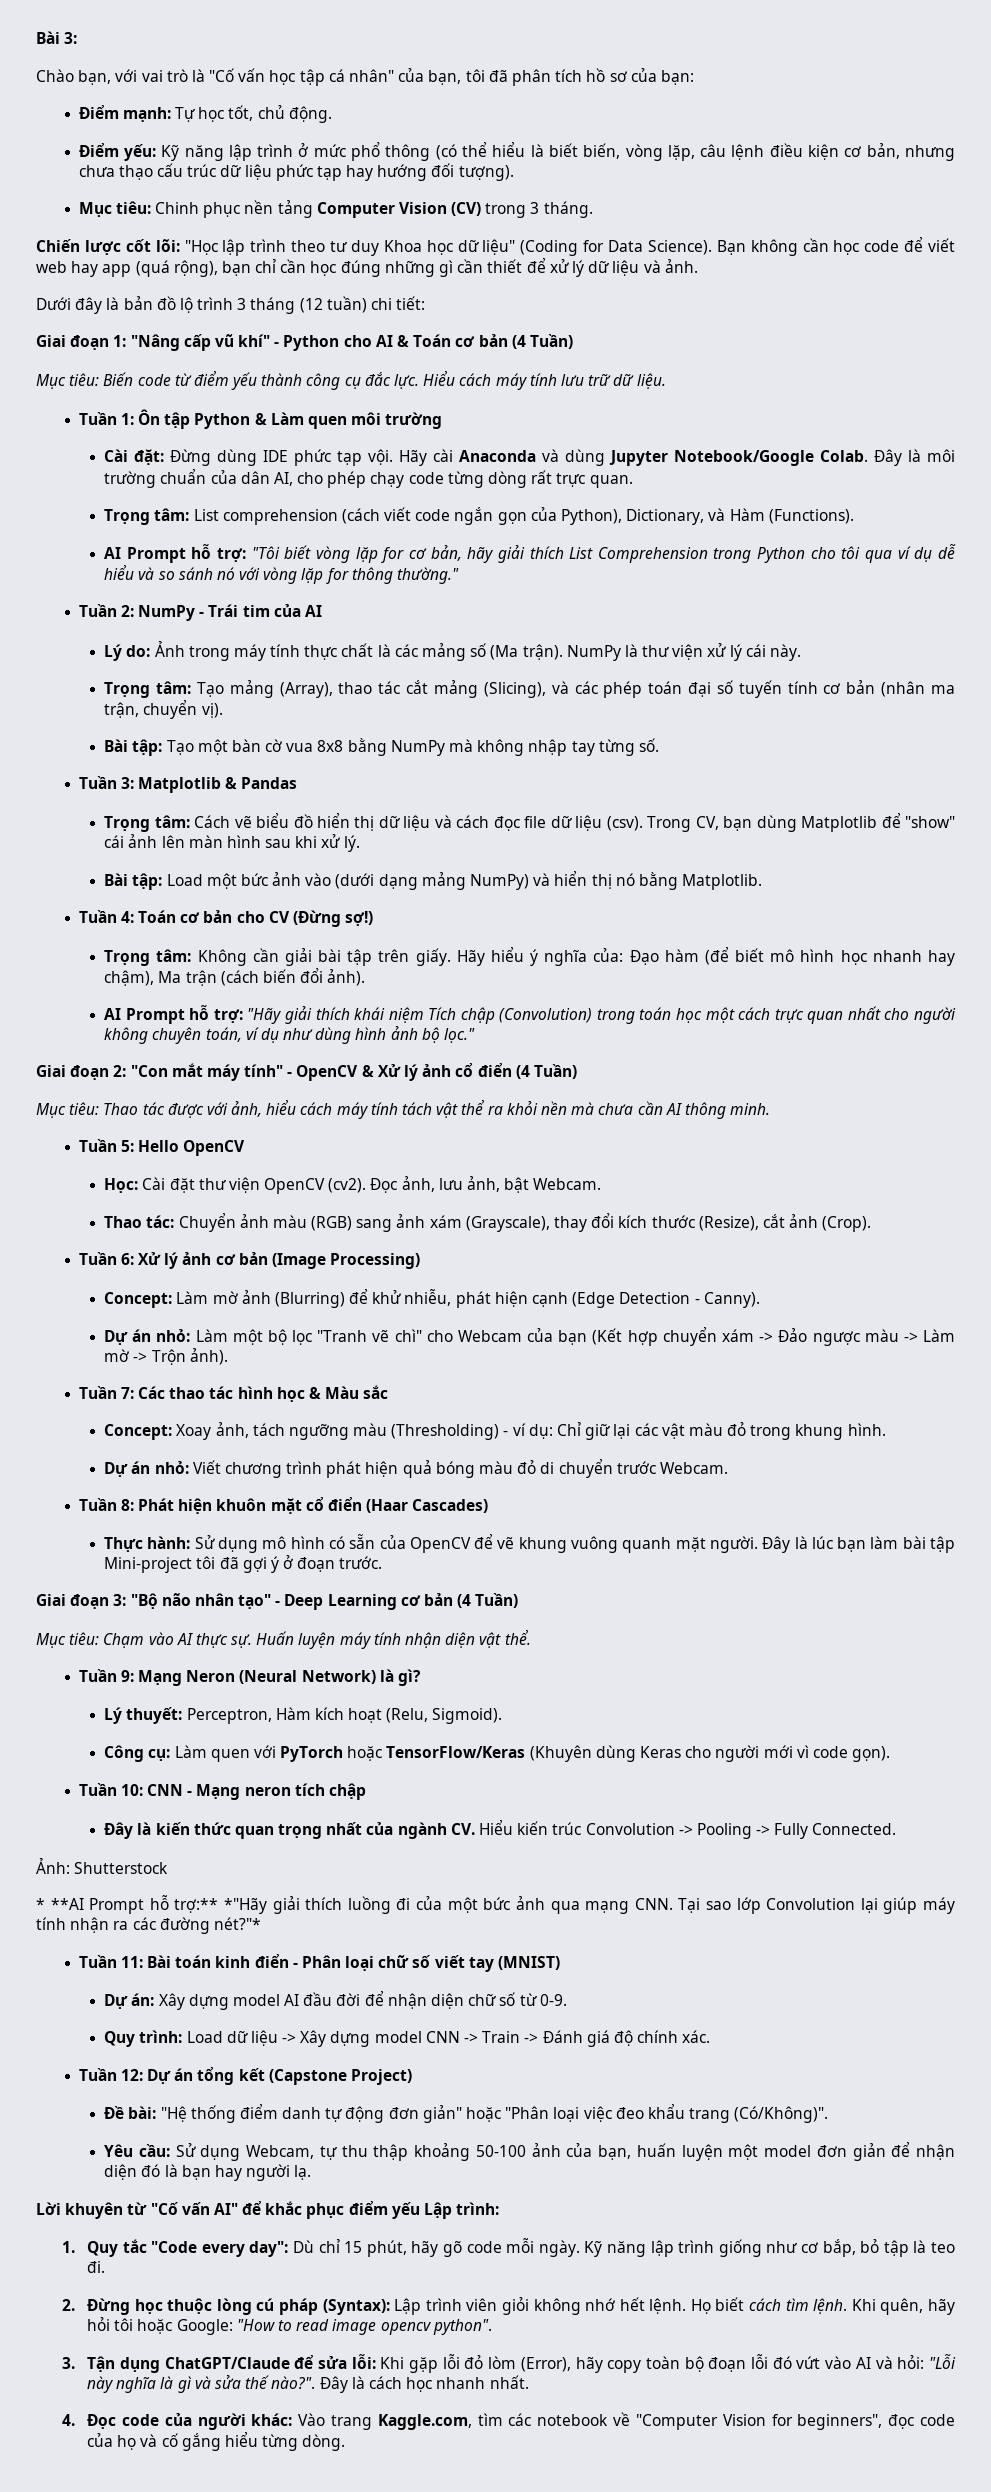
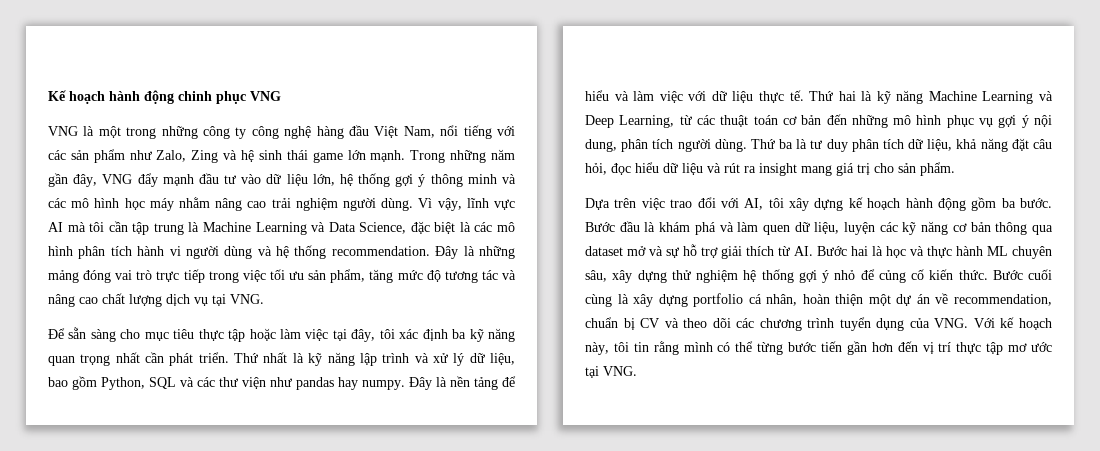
- Bài 3:
- Chào bạn, với vai trò là "Cố vấn học tập cá nhân" của bạn, tôi đã phân tích hồ sơ của bạn:
- Điểm mạnh: Tự học tốt, chủ động.
- Điểm yếu: Kỹ năng lập trình ở mức phổ thông (có thể hiểu là biết biến, vòng lặp, câu lệnh điều kiện cơ bản, nhưng chưa thạo cấu trúc dữ liệu phức tạp hay hướng đối tượng).
- Mục tiêu: Chinh phục nền tảng Computer Vision (CV) trong 3 tháng.
- Chiến lược cốt lõi: "Học lập trình theo tư duy Khoa học dữ liệu" (Coding for Data Science). Bạn không cần học code để viết web hay app (quá rộng), bạn chỉ cần học đúng những gì cần thiết để xử lý dữ liệu và ảnh.
- Dưới đây là bản đồ lộ trình 3 tháng (12 tuần) chi tiết:
- Giai đoạn 1: "Nâng cấp vũ khí" - Python cho AI & Toán cơ bản (4 Tuần)
- Mục tiêu: Biến code từ điểm yếu thành công cụ đắc lực. Hiểu cách máy tính lưu trữ dữ liệu.
- Tuần 1: Ôn tập Python & Làm quen môi trường
- Cài đặt: Đừng dùng IDE phức tạp vội. Hãy cài Anaconda và dùng Jupyter Notebook/Google Colab. Đây là môi trường chuẩn của dân AI, cho phép chạy code từng dòng rất trực quan.
- Trọng tâm: List comprehension (cách viết code ngắn gọn của Python), Dictionary, và Hàm (Functions).
- AI Prompt hỗ trợ: "Tôi biết vòng lặp for cơ bản, hãy giải thích List Comprehension trong Python cho tôi qua ví dụ dễ hiểu và so sánh nó với vòng lặp for thông thường."
- Tuần 2: NumPy - Trái tim của AI
- Lý do: Ảnh trong máy tính thực chất là các mảng số (Ma trận). NumPy là thư viện xử lý cái này.
- Trọng tâm: Tạo mảng (Array), thao tác cắt mảng (Slicing), và các phép toán đại số tuyến tính cơ bản (nhân ma trận, chuyển vị).
- Bài tập: Tạo một bàn cờ vua 8x8 bằng NumPy mà không nhập tay từng số.
- Tuần 3: Matplotlib & Pandas
- Trọng tâm: Cách vẽ biểu đồ hiển thị dữ liệu và cách đọc file dữ liệu (csv). Trong CV, bạn dùng Matplotlib để "show" cái ảnh lên màn hình sau khi xử lý.
- Bài tập: Load một bức ảnh vào (dưới dạng mảng NumPy) và hiển thị nó bằng Matplotlib.
- Tuần 4: Toán cơ bản cho CV (Đừng sợ!)
- Trọng tâm: Không cần giải bài tập trên giấy. Hãy hiểu ý nghĩa của: Đạo hàm (để biết mô hình học nhanh hay chậm), Ma trận (cách biến đổi ảnh).
- AI Prompt hỗ trợ: "Hãy giải thích khái niệm Tích chập (Convolution) trong toán học một cách trực quan nhất cho người không chuyên toán, ví dụ như dùng hình ảnh bộ lọc."
- Giai đoạn 2: "Con mắt máy tính" - OpenCV & Xử lý ảnh cổ điển (4 Tuần)
- Mục tiêu: Thao tác được với ảnh, hiểu cách máy tính tách vật thể ra khỏi nền mà chưa cần AI thông minh.
- Tuần 5: Hello OpenCV
- Học: Cài đặt thư viện OpenCV (cv2). Đọc ảnh, lưu ảnh, bật Webcam.
- Thao tác: Chuyển ảnh màu (RGB) sang ảnh xám (Grayscale), thay đổi kích thước (Resize), cắt ảnh (Crop).
- Tuần 6: Xử lý ảnh cơ bản (Image Processing)
- Concept: Làm mờ ảnh (Blurring) để khử nhiễu, phát hiện cạnh (Edge Detection - Canny).
- Dự án nhỏ: Làm một bộ lọc "Tranh vẽ chì" cho Webcam của bạn (Kết hợp chuyển xám -> Đảo ngược màu -> Làm mờ -> Trộn ảnh).
- Tuần 7: Các thao tác hình học & Màu sắc
- Concept: Xoay ảnh, tách ngưỡng màu (Thresholding) - ví dụ: Chỉ giữ lại các vật màu đỏ trong khung hình.
- Dự án nhỏ: Viết chương trình phát hiện quả bóng màu đỏ di chuyển trước Webcam.
- Tuần 8: Phát hiện khuôn mặt cổ điển (Haar Cascades)
- Thực hành: Sử dụng mô hình có sẵn của OpenCV để vẽ khung vuông quanh mặt người. Đây là lúc bạn làm bài tập Mini-project tôi đã gợi ý ở đoạn trước.
- Giai đoạn 3: "Bộ não nhân tạo" - Deep Learning cơ bản (4 Tuần)
- Mục tiêu: Chạm vào AI thực sự. Huấn luyện máy tính nhận diện vật thể.
- Tuần 9: Mạng Neron (Neural Network) là gì?
- Lý thuyết: Perceptron, Hàm kích hoạt (Relu, Sigmoid).
- Công cụ: Làm quen với PyTorch hoặc TensorFlow/Keras (Khuyên dùng Keras cho người mới vì code gọn).
- Tuần 10: CNN - Mạng neron tích chập
- Đây là kiến thức quan trọng nhất của ngành CV. Hiểu kiến trúc Convolution -> Pooling -> Fully Connected.
- Ảnh: Shutterstock
- * **AI Prompt hỗ trợ:** *"Hãy giải thích luồng đi của một bức ảnh qua mạng CNN. Tại sao lớp Convolution lại giúp máy tính nhận ra các đường nét?"*
- Tuần 11: Bài toán kinh điển - Phân loại chữ số viết tay (MNIST)
- Dự án: Xây dựng model AI đầu đời để nhận diện chữ số từ 0-9.
- Quy trình: Load dữ liệu -> Xây dựng model CNN -> Train -> Đánh giá độ chính xác.
- Tuần 12: Dự án tổng kết (Capstone Project)
- Đề bài: "Hệ thống điểm danh tự động đơn giản" hoặc "Phân loại việc đeo khẩu trang (Có/Không)".
- Yêu cầu: Sử dụng Webcam, tự thu thập khoảng 50-100 ảnh của bạn, huấn luyện một model đơn giản để nhận diện đó là bạn hay người lạ.
- Lời khuyên từ "Cố vấn AI" để khắc phục điểm yếu Lập trình:
- 1. Quy tắc "Code every day": Dù chỉ 15 phút, hãy gõ code mỗi ngày. Kỹ năng lập trình giống như cơ bắp, bỏ tập là teo đi.
- 2. Đừng học thuộc lòng cú pháp (Syntax): Lập trình viên giỏi không nhớ hết lệnh. Họ biết cách tìm lệnh. Khi quên, hãy hỏi tôi hoặc Google: "How to read image opencv python".
- 3. Tận dụng ChatGPT/Claude để sửa lỗi: Khi gặp lỗi đỏ lòm (Error), hãy copy toàn bộ đoạn lỗi đó vứt vào AI và hỏi: "Lỗi này nghĩa là gì và sửa thế nào?". Đây là cách học nhanh nhất.
- 4. Đọc code của người khác: Vào trang Kaggle.com, tìm các notebook về "Computer Vision for beginners", đọc code của họ và cố gắng hiểu từng dòng.
+ Kế hoạch hành động chinh phục VNG
+ VNG là một trong những công ty công nghệ hàng đầu Việt Nam, nổi tiếng với các sản phẩm như Zalo, Zing và hệ sinh thái game lớn mạnh. Trong những năm gần đây, VNG đẩy mạnh đầu tư vào dữ liệu lớn, hệ thống gợi ý thông minh và các mô hình học máy nhằm nâng cao trải nghiệm người dùng. Vì vậy, lĩnh vực AI mà tôi cần tập trung là Machine Learning và Data Science, đặc biệt là các mô hình phân tích hành vi người dùng và hệ thống recommendation. Đây là những mảng đóng vai trò trực tiếp trong việc tối ưu sản phẩm, tăng mức độ tương tác và nâng cao chất lượng dịch vụ tại VNG.
+ Để sẵn sàng cho mục tiêu thực tập hoặc làm việc tại đây, tôi xác định ba kỹ năng quan trọng nhất cần phát triển. Thứ nhất là kỹ năng lập trình và xử lý dữ liệu, bao gồm Python, SQL và các thư viện như pandas hay numpy. Đây là nền tảng để hiểu và làm việc với dữ liệu thực tế. Thứ hai là kỹ năng Machine Learning và Deep Learning, từ các thuật toán cơ bản đến những mô hình phục vụ gợi ý nội dung, phân tích người dùng. Thứ ba là tư duy phân tích dữ liệu, khả năng đặt câu hỏi, đọc hiểu dữ liệu và rút ra insight mang giá trị cho sản phẩm.
+ Dựa trên việc trao đổi với AI, tôi xây dựng kế hoạch hành động gồm ba bước. Bước đầu là khám phá và làm quen dữ liệu, luyện các kỹ năng cơ bản thông qua dataset mở và sự hỗ trợ giải thích từ AI. Bước hai là học và thực hành ML chuyên sâu, xây dựng thử nghiệm hệ thống gợi ý nhỏ để củng cố kiến thức. Bước cuối cùng là xây dựng portfolio cá nhân, hoàn thiện một dự án về recommendation, chuẩn bị CV và theo dõi các chương trình tuyển dụng của VNG. Với kế hoạch này, tôi tin rằng mình có thể từng bước tiến gần hơn đến vị trí thực tập mơ ước tại VNG.

